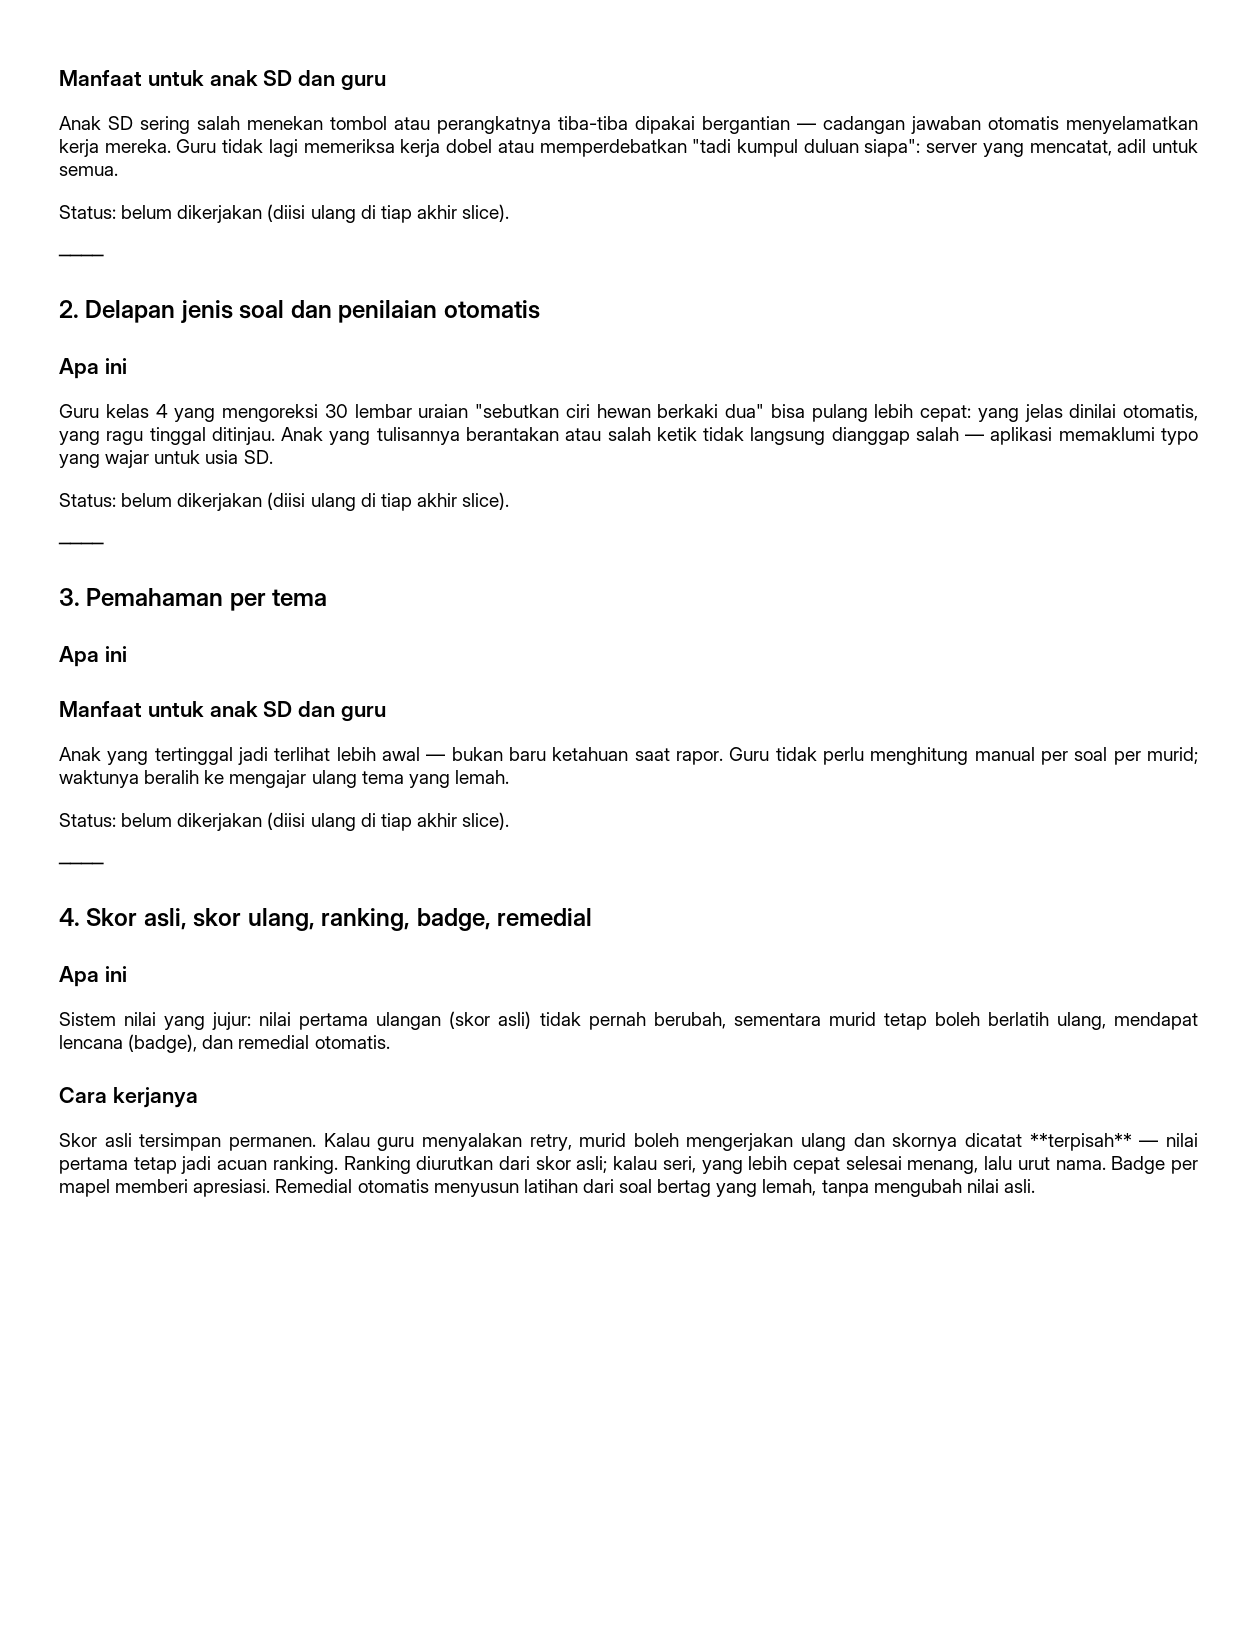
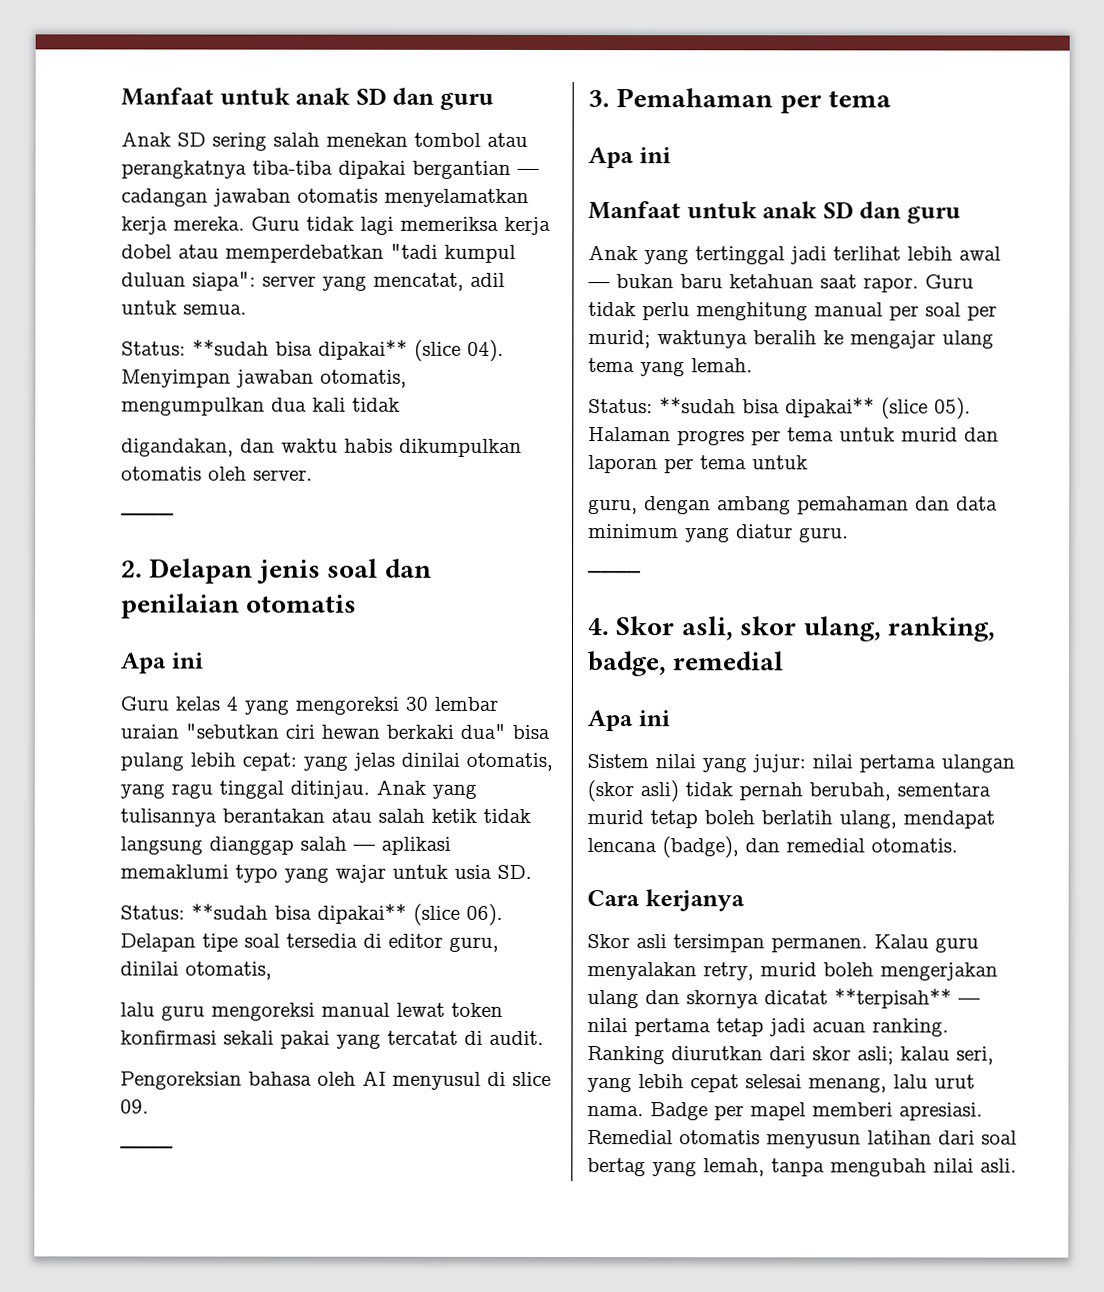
  Guru tidak lagi memeriksa kerja dobel atau memperdebatkan "tadi kumpul duluan siapa": server yang mencatat, adil untuk semua.
- Status: belum dikerjakan (diisi ulang di tiap akhir slice).
+ Status: **sudah bisa dipakai** (slice 04). Menyimpan jawaban otomatis, mengumpulkan dua kali tidak
+ digandakan, dan waktu habis dikumpulkan otomatis oleh server.
  Anak yang tulisannya berantakan atau salah ketik tidak langsung dianggap salah — aplikasi memaklumi typo yang wajar untuk usia SD.
- Status: belum dikerjakan (diisi ulang di tiap akhir slice).
+ Status: **sudah bisa dipakai** (slice 06). Delapan tipe soal tersedia di editor guru, dinilai otomatis,
+ lalu guru mengoreksi manual lewat token konfirmasi sekali pakai yang tercatat di audit.
+ Pengoreksian bahasa oleh AI menyusul di slice 09.
  Guru tidak perlu menghitung manual per soal per murid; waktunya beralih ke mengajar ulang tema yang lemah.
- Status: belum dikerjakan (diisi ulang di tiap akhir slice).
+ Status: **sudah bisa dipakai** (slice 05). Halaman progres per tema untuk murid dan laporan per tema untuk
+ guru, dengan ambang pemahaman dan data minimum yang diatur guru.

